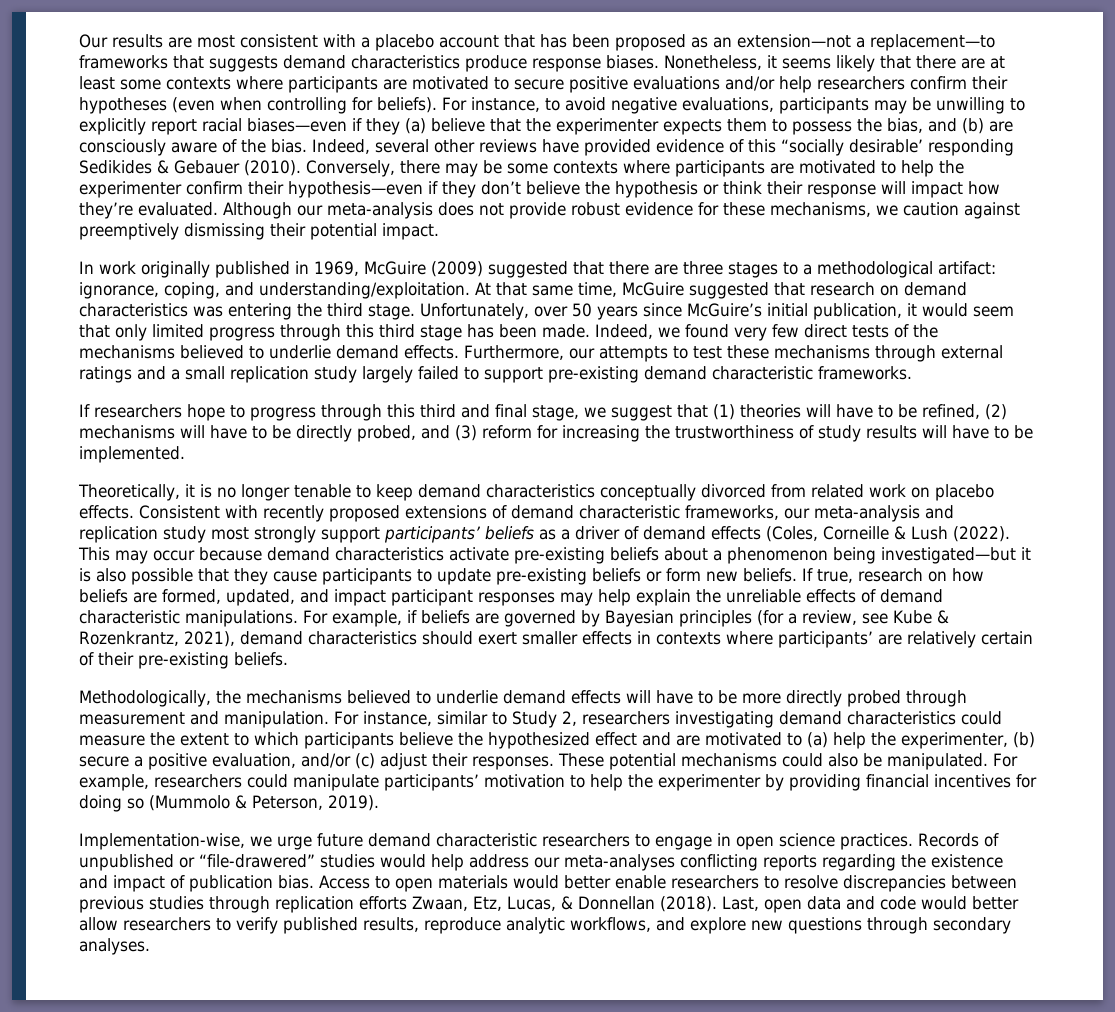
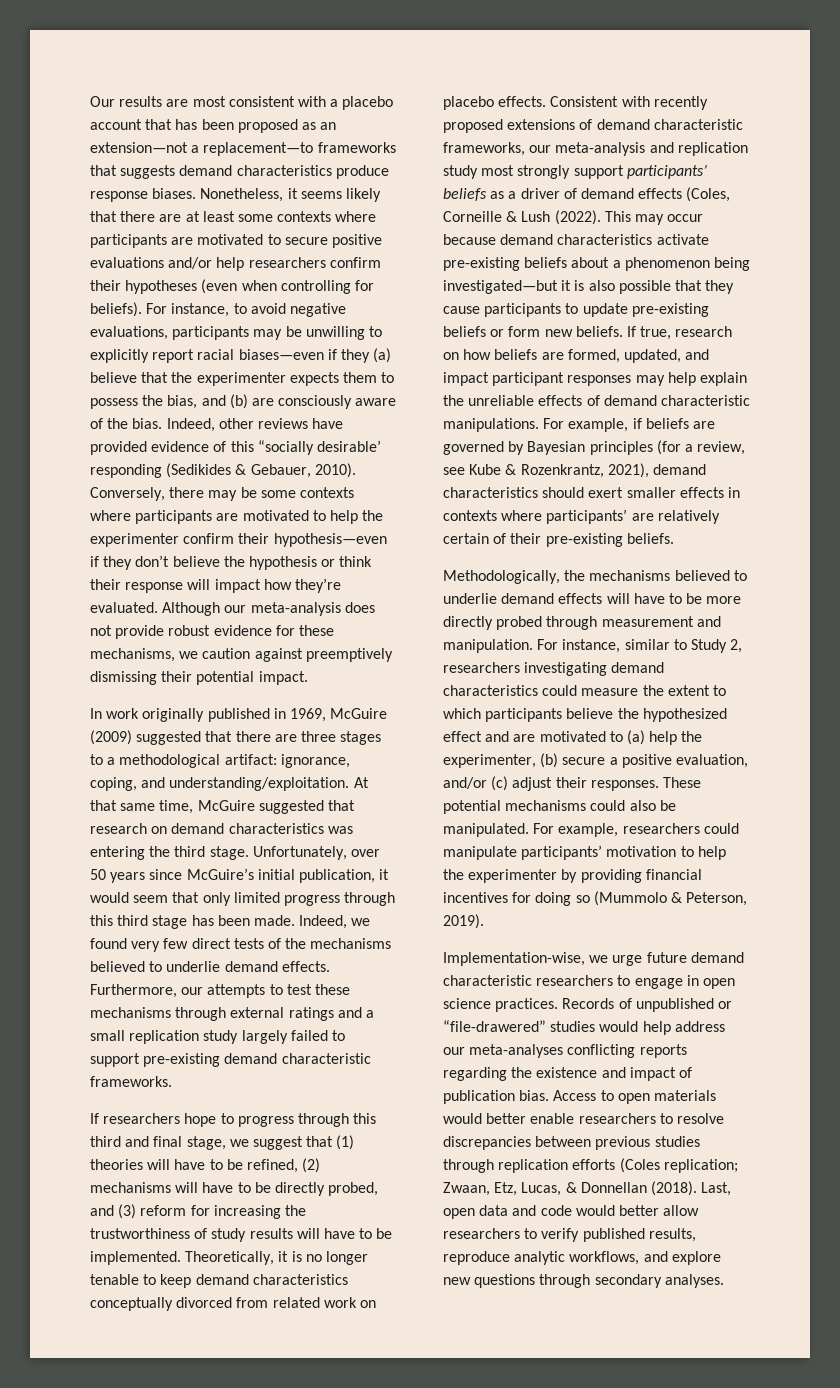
- Indeed, several other reviews have provided evidence of this “socially desirable’ responding Sedikides & Gebauer (2010).
+ Indeed, other reviews have provided evidence of this “socially desirable’ responding (Sedikides & Gebauer, 2010).
- If researchers hope to progress through this third and final stage, we suggest that (1) theories will have to be refined, (2) mechanisms will have to be directly probed, and (3) reform for increasing the trustworthiness of study results will have to be implemented.
- Theoretically, it is no longer tenable to keep demand characteristics conceptually divorced from related work on placebo effects.
+ If researchers hope to progress through this third and final stage, we suggest that (1) theories will have to be refined, (2) mechanisms will have to be directly probed, and (3) reform for increasing the trustworthiness of study results will have to be implemented. Theoretically, it is no longer tenable to keep demand characteristics conceptually divorced from related work on placebo effects.
- Access to open materials would better enable researchers to resolve discrepancies between previous studies through replication efforts Zwaan, Etz, Lucas, & Donnellan (2018).
+ Access to open materials would better enable researchers to resolve discrepancies between previous studies through replication efforts (Coles replication; Zwaan, Etz, Lucas, & Donnellan (2018).

